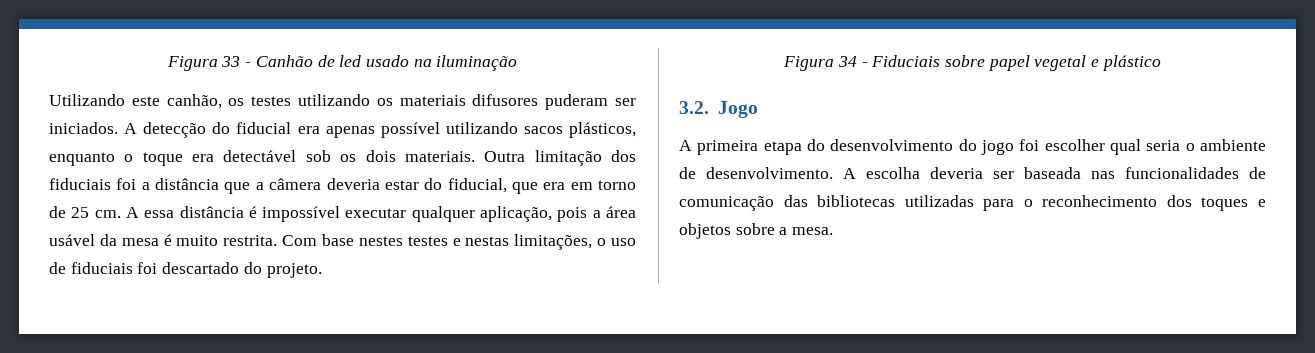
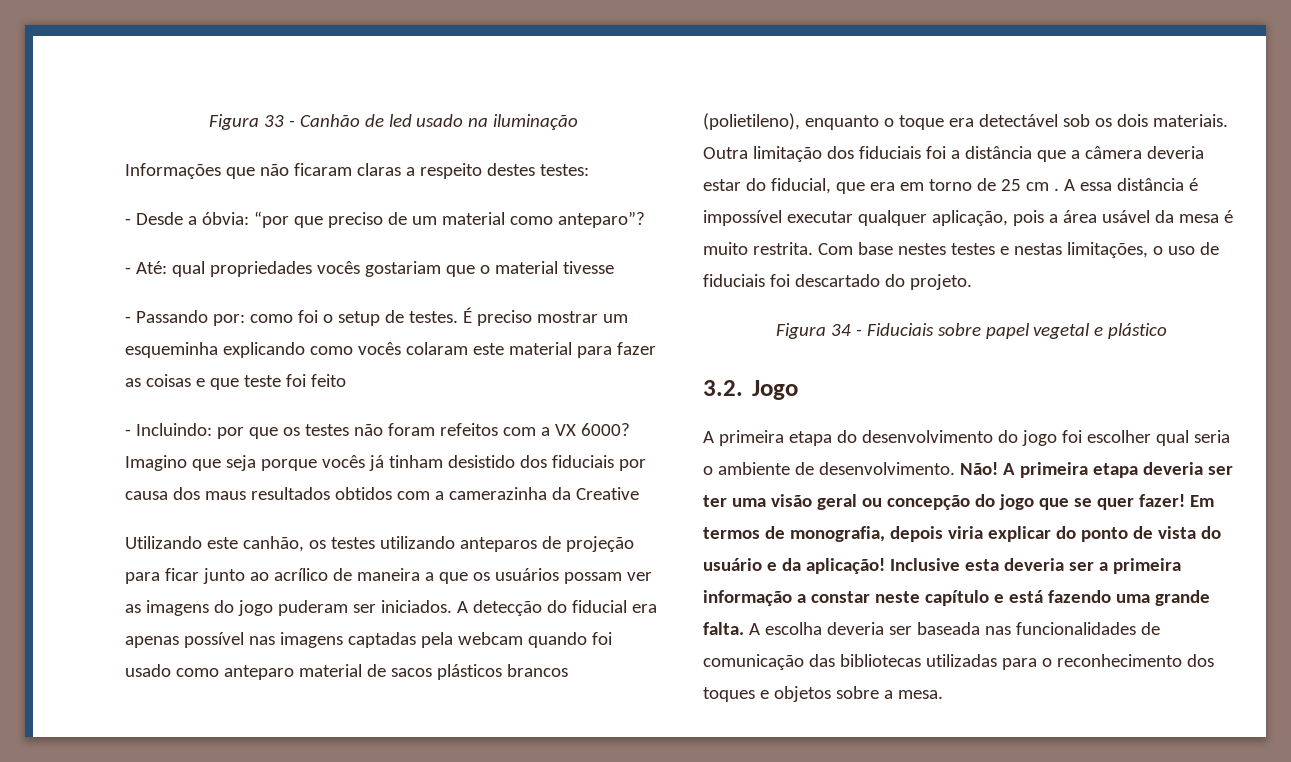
+ Informações que não ficaram claras a respeito destes testes:
+ - Desde a óbvia: “por que preciso de um material como anteparo”?
+ - Até: qual propriedades vocês gostariam que o material tivesse
+ - Passando por: como foi o setup de testes. É preciso mostrar um esqueminha explicando como vocês colaram este material para fazer as coisas e que teste foi feito
+ - Incluindo: por que os testes não foram refeitos com a VX 6000? Imagino que seja porque vocês já tinham desistido dos fiduciais por causa dos maus resultados obtidos com a camerazinha da Creative
- Utilizando este canhão, os testes utilizando os materiais difusores puderam ser iniciados.
+ Utilizando este canhão, os testes utilizando anteparos de projeção para ficar junto ao acrílico de maneira a que os usuários possam ver as imagens do jogo puderam ser iniciados.
- A detecção do fiducial era apenas possível utilizando sacos plásticos, enquanto o toque era detectável sob os dois materiais.
+ A detecção do fiducial era apenas possível nas imagens captadas pela webcam quando foi usado como anteparo material de sacos plásticos brancos (polietileno), enquanto o toque era detectável sob os dois materiais.
- Outra limitação dos fiduciais foi a distância que a câmera deveria estar do fiducial, que era em torno de 25 cm.
+ Outra limitação dos fiduciais foi a distância que a câmera deveria estar do fiducial, que era em torno de 25 cm .
+ Não! A primeira etapa deveria ser ter uma visão geral ou concepção do jogo que se quer fazer! Em termos de monografia, depois viria explicar do ponto de vista do usuário e da aplicação! Inclusive esta deveria ser a primeira informação a constar neste capítulo e está fazendo uma grande falta.

